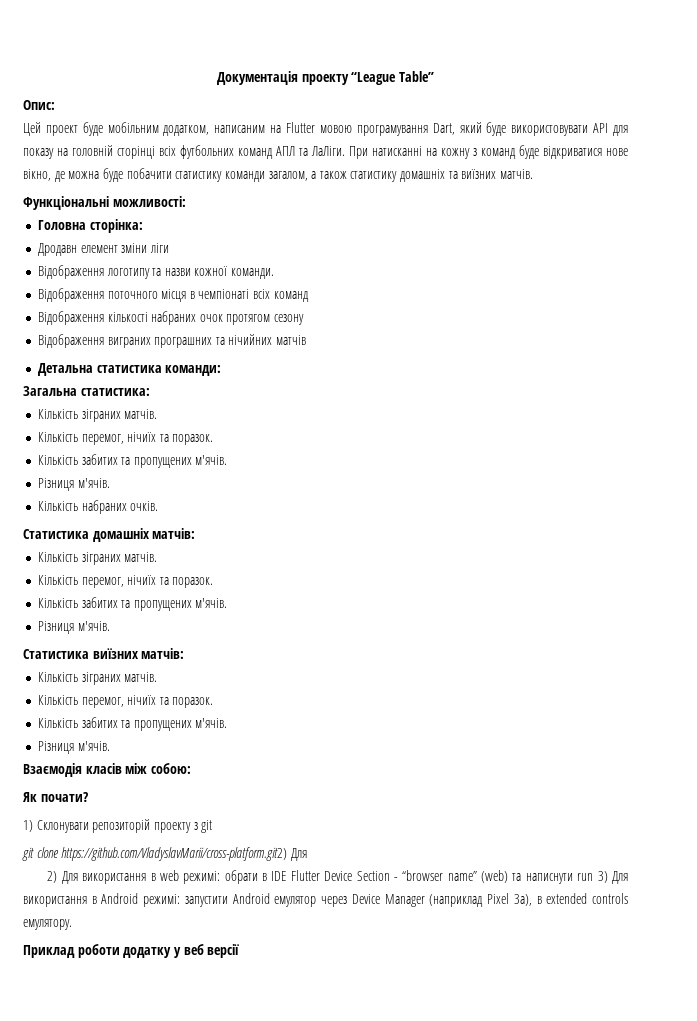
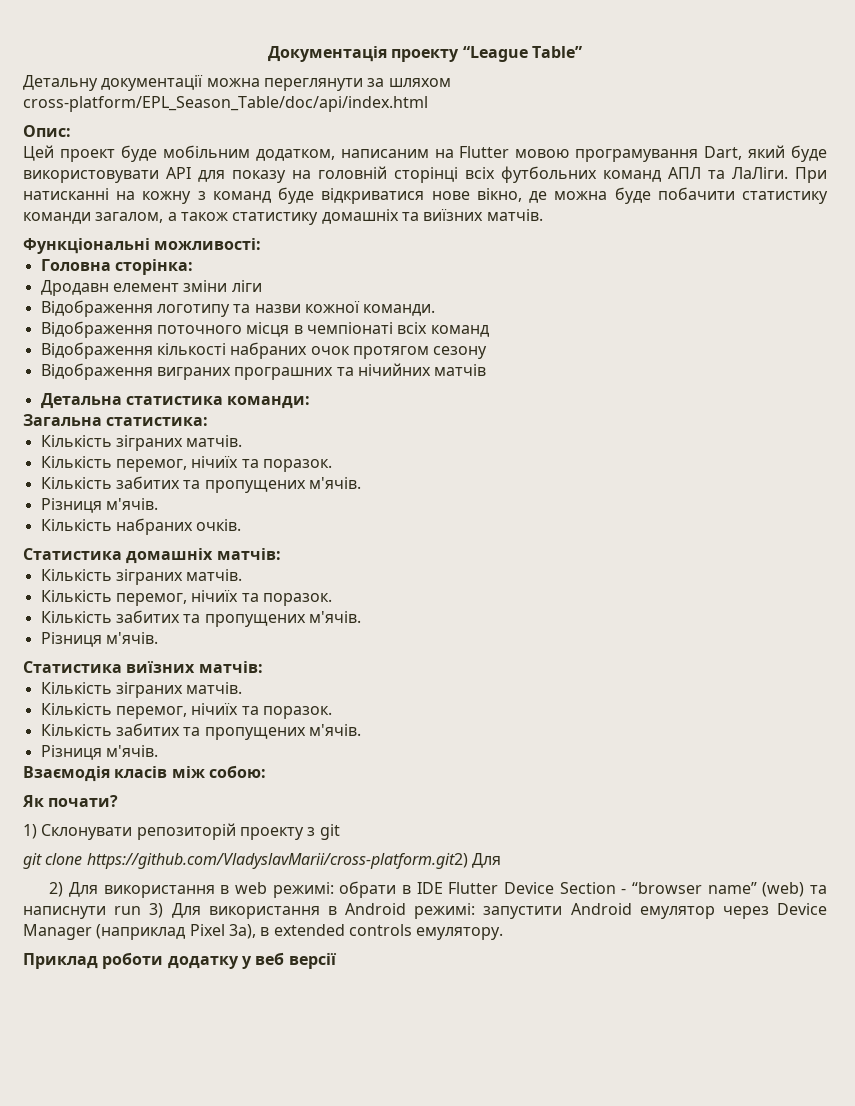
+ Детальну документації можна переглянути за шляхом cross-platform/EPL_Season_Table/doc/api/index.html

